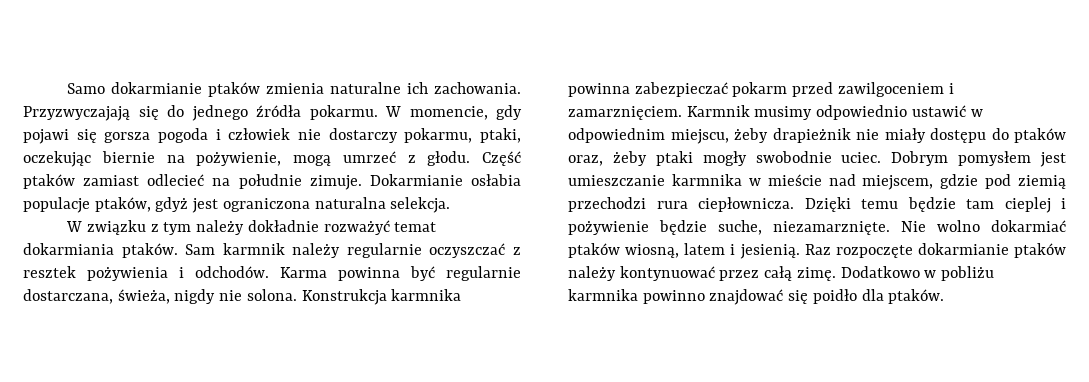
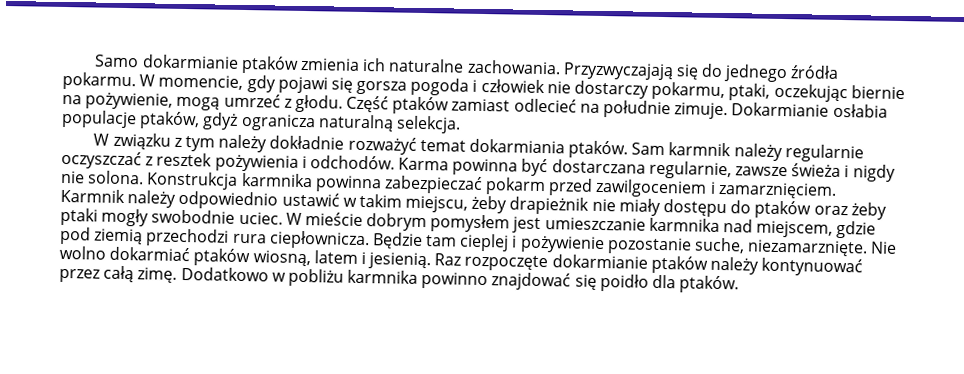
- Samo dokarmianie ptaków zmienia naturalne ich zachowania.
+ Samo dokarmianie ptaków zmienia ich naturalne zachowania.
- Dokarmianie osłabia populacje ptaków, gdyż jest ograniczona naturalna selekcja.
+ Dokarmianie osłabia populacje ptaków, gdyż ogranicza naturalną selekcja.
- Karma powinna być regularnie dostarczana, świeża, nigdy nie solona.
+ Karma powinna być dostarczana regularnie, zawsze świeża i nigdy nie solona.
- Karmnik musimy odpowiednio ustawić w odpowiednim miejscu, żeby drapieżnik nie miały dostępu do ptaków oraz, żeby ptaki mogły swobodnie uciec.
+ Karmnik należy odpowiednio ustawić w takim miejscu, żeby drapieżnik nie miały dostępu do ptaków oraz żeby ptaki mogły swobodnie uciec.
- Dobrym pomysłem jest umieszczanie karmnika w mieście nad miejscem, gdzie pod ziemią przechodzi rura ciepłownicza.
+ W mieście dobrym pomysłem jest umieszczanie karmnika nad miejscem, gdzie pod ziemią przechodzi rura ciepłownicza.
- Dzięki temu będzie tam cieplej i pożywienie będzie suche, niezamarznięte.
+ Będzie tam cieplej i pożywienie pozostanie suche, niezamarznięte.

